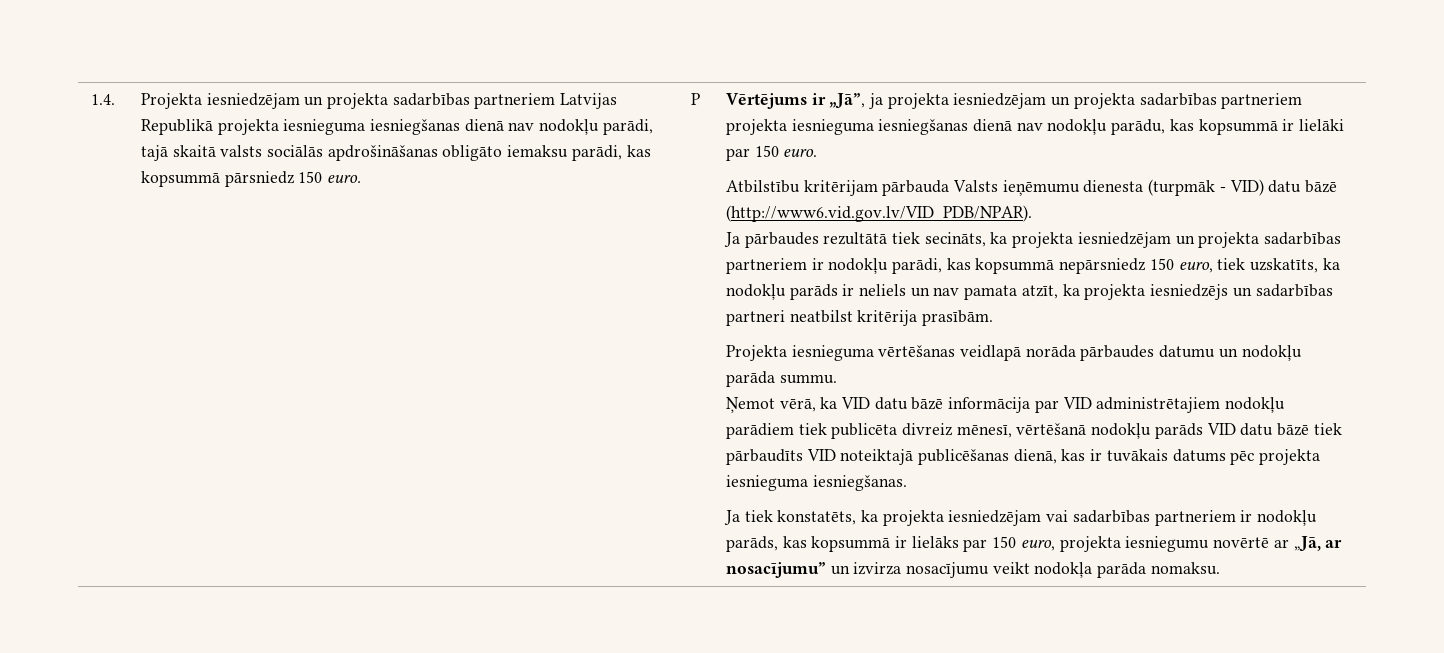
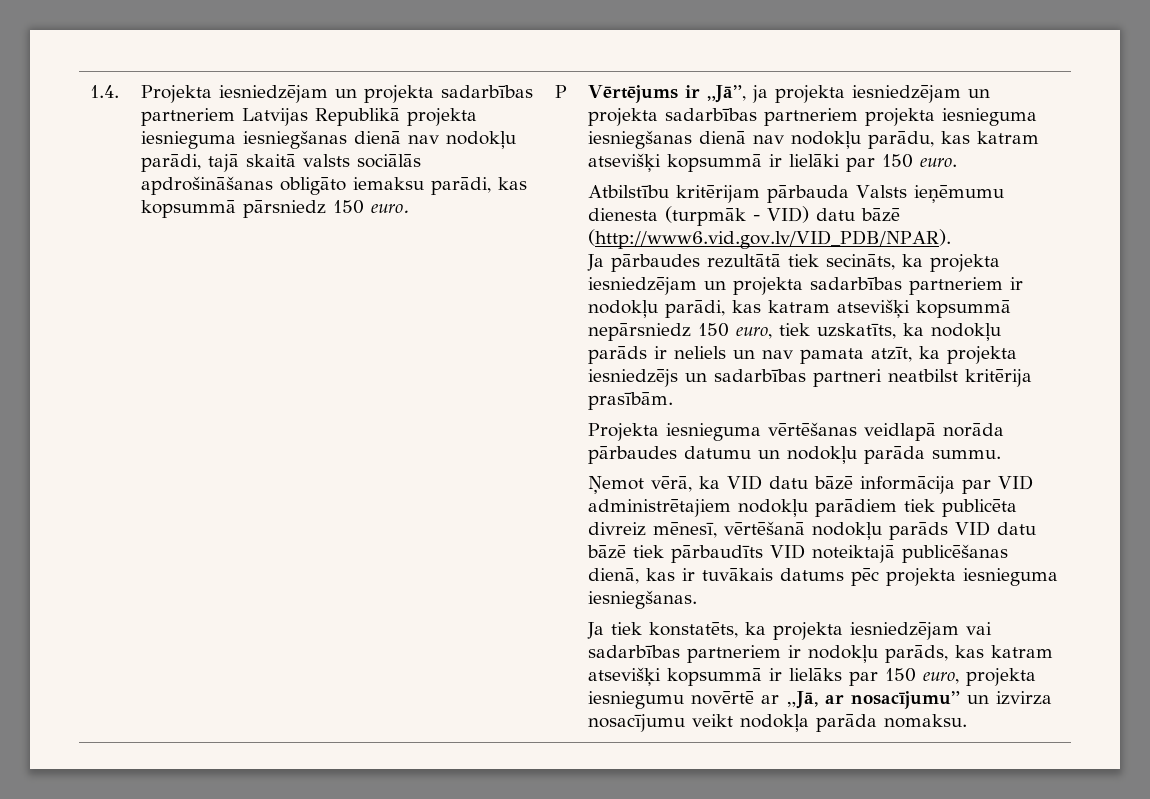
- Vērtējums ir „Jā”, ja projekta iesniedzējam un projekta sadarbības partneriem projekta iesnieguma iesniegšanas dienā nav nodokļu parādu, kas kopsummā ir lielāki par 150 euro.
+ Vērtējums ir „Jā”, ja projekta iesniedzējam un projekta sadarbības partneriem projekta iesnieguma iesniegšanas dienā nav nodokļu parādu, kas katram atsevišķi kopsummā ir lielāki par 150 euro.
- Ja pārbaudes rezultātā tiek secināts, ka projekta iesniedzējam un projekta sadarbības partneriem ir nodokļu parādi, kas kopsummā nepārsniedz 150 euro, tiek uzskatīts, ka nodokļu parāds ir neliels un nav pamata atzīt, ka projekta iesniedzējs un sadarbības partneri neatbilst kritērija prasībām.
+ Ja pārbaudes rezultātā tiek secināts, ka projekta iesniedzējam un projekta sadarbības partneriem ir nodokļu parādi, kas katram atsevišķi kopsummā nepārsniedz 150 euro, tiek uzskatīts, ka nodokļu parāds ir neliels un nav pamata atzīt, ka projekta iesniedzējs un sadarbības partneri neatbilst kritērija prasībām.
- Ja tiek konstatēts, ka projekta iesniedzējam vai sadarbības partneriem ir nodokļu parāds, kas kopsummā ir lielāks par 150 euro, projekta iesniegumu novērtē ar „Jā, ar nosacījumu” un izvirza nosacījumu veikt nodokļa parāda nomaksu.
+ Ja tiek konstatēts, ka projekta iesniedzējam vai sadarbības partneriem ir nodokļu parāds, kas katram atsevišķi kopsummā ir lielāks par 150 euro, projekta iesniegumu novērtē ar „Jā, ar nosacījumu” un izvirza nosacījumu veikt nodokļa parāda nomaksu.

